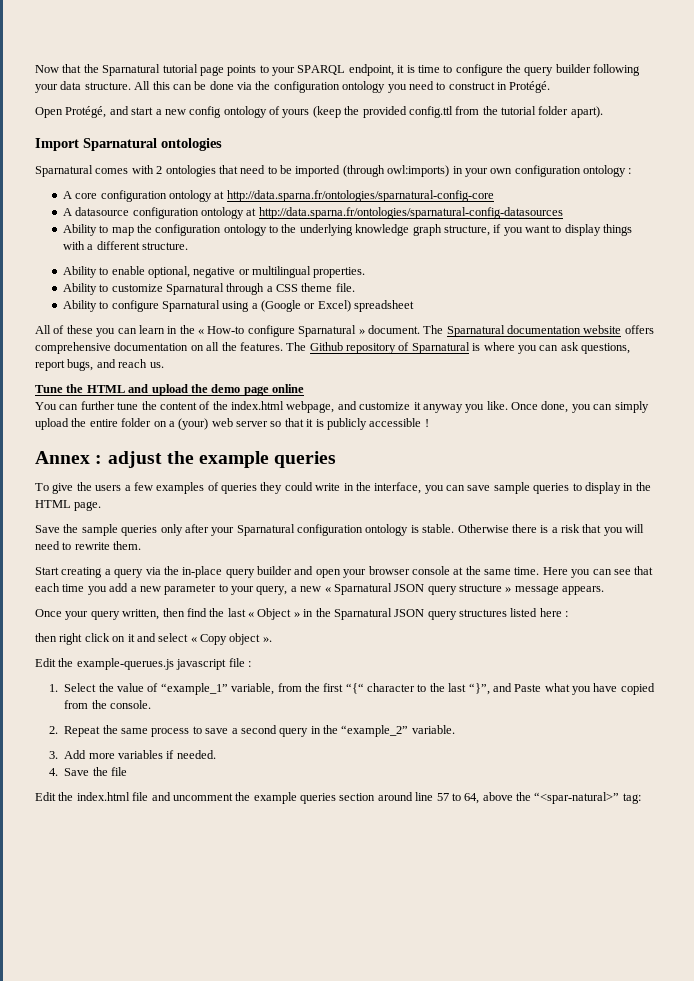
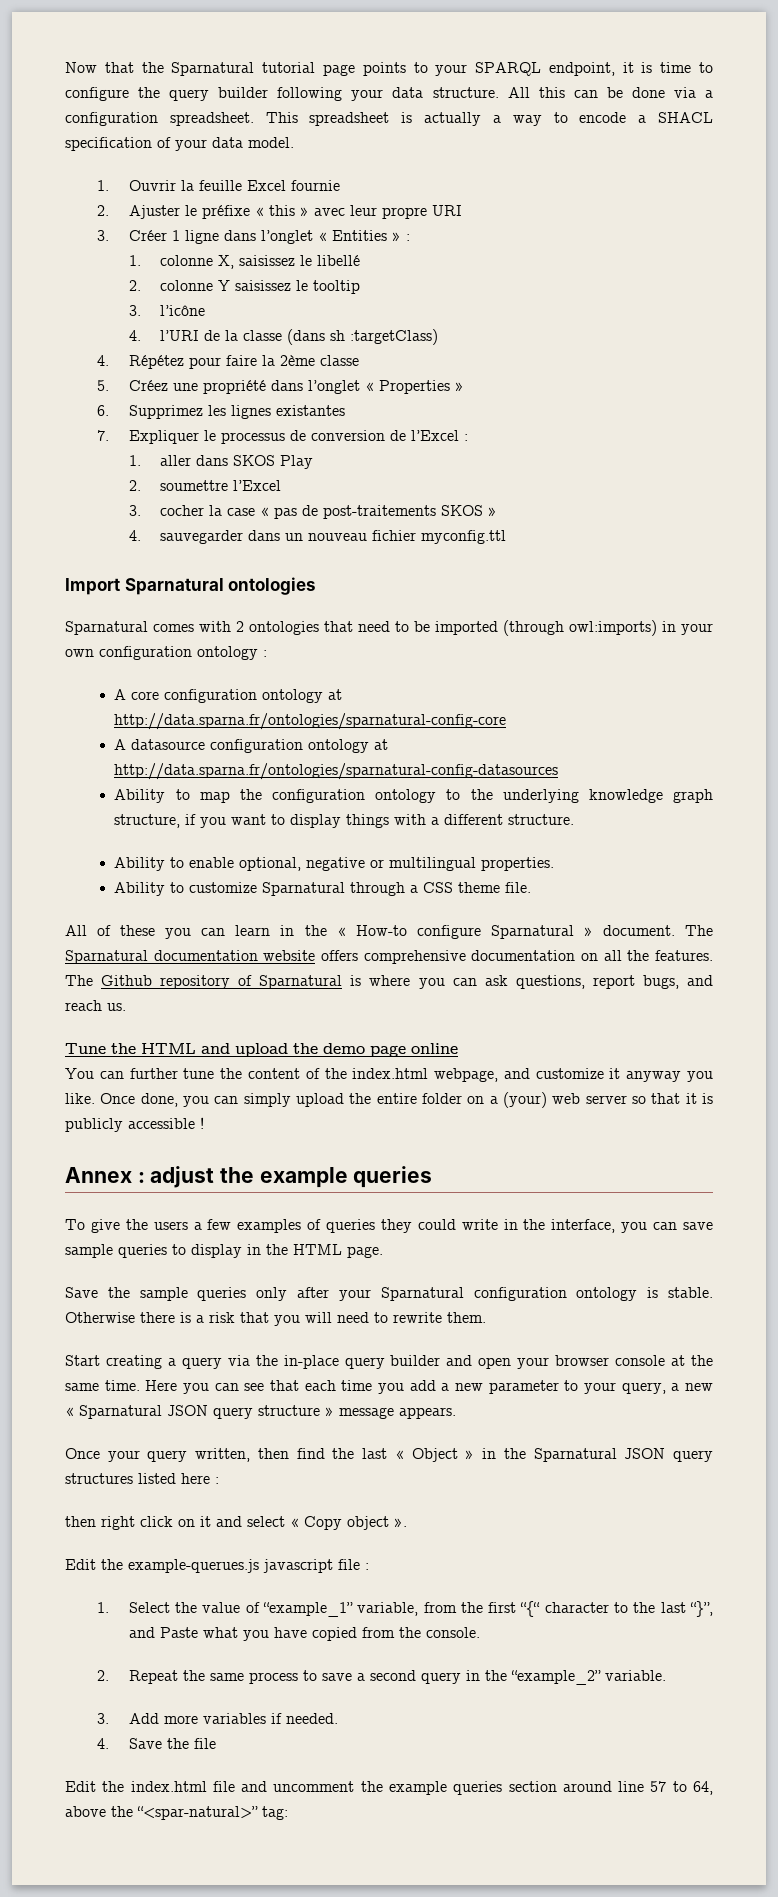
- All this can be done via the configuration ontology you need to construct in Protégé.
- Open Protégé, and start a new config ontology of yours (keep the provided config.ttl from the tutorial folder apart).
+ All this can be done via a configuration spreadsheet. This spreadsheet is actually a way to encode a SHACL specification of your data model.
+ 1. Ouvrir la feuille Excel fournie
+ 2. Ajuster le préfixe « this » avec leur propre URI
+ 3. Créer 1 ligne dans l’onglet « Entities » :
+ 1. colonne X, saisissez le libellé
+ 2. colonne Y saisissez le tooltip
+ 3. l’icône
+ 4. l’URI de la classe (dans sh :targetClass)
+ 4. Répétez pour faire la 2ème classe
+ 5. Créez une propriété dans l’onglet « Properties »
+ 6. Supprimez les lignes existantes
+ 7. Expliquer le processus de conversion de l’Excel :
+ 1. aller dans SKOS Play
+ 2. soumettre l’Excel
+ 3. cocher la case « pas de post-traitements SKOS »
+ 4. sauvegarder dans un nouveau fichier myconfig.ttl
- Ability to configure Sparnatural using a (Google or Excel) spreadsheet

